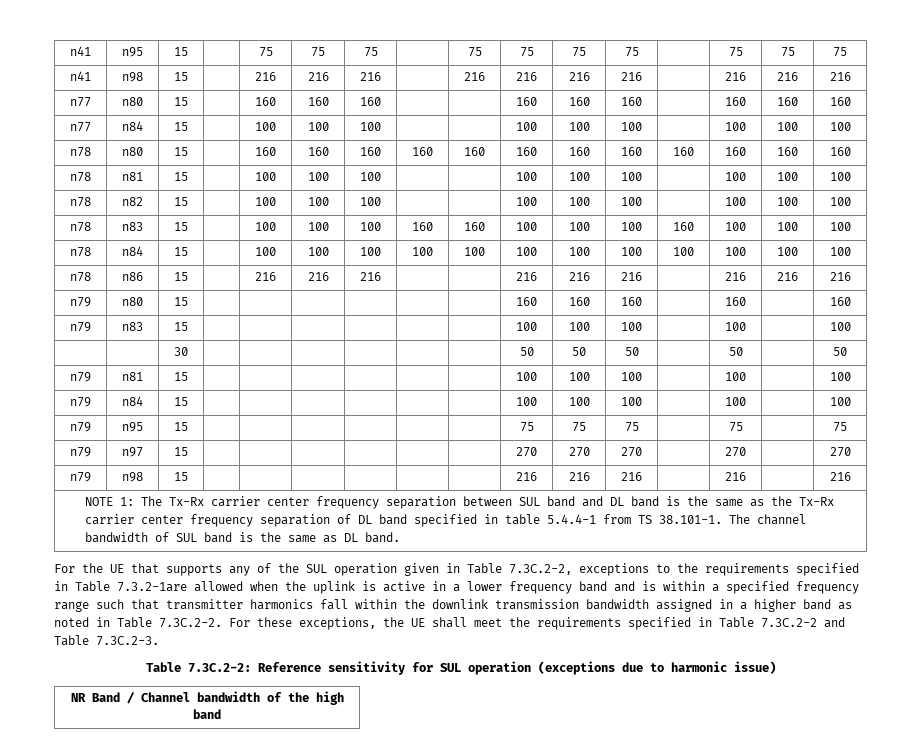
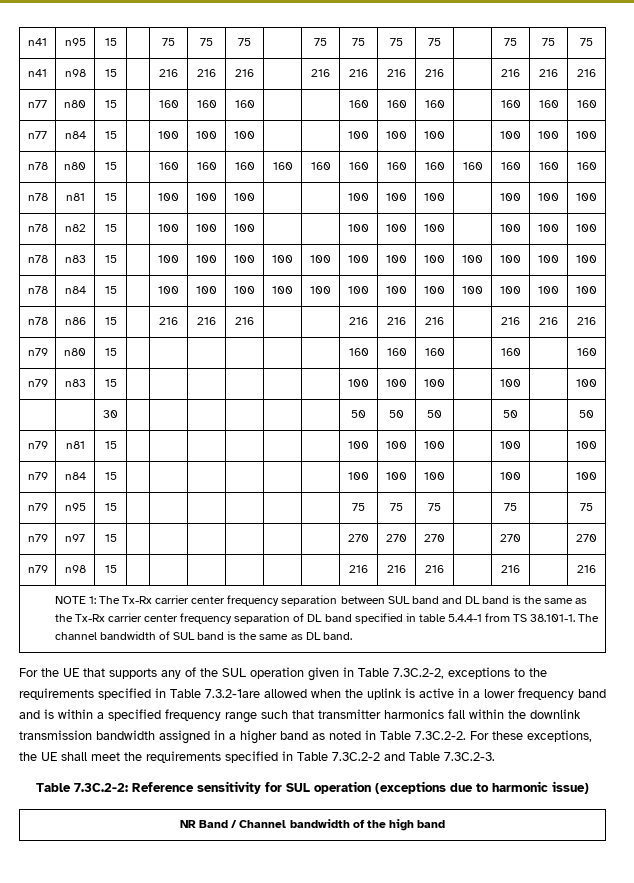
- n78 | n83 | 15 | | 100 | 100 | 100 | 160 | 160 | 100 | 100 | 100 | 160 | 100 | 100 | 100
+ n78 | n83 | 15 | | 100 | 100 | 100 | 100 | 100 | 100 | 100 | 100 | 100 | 100 | 100 | 100

